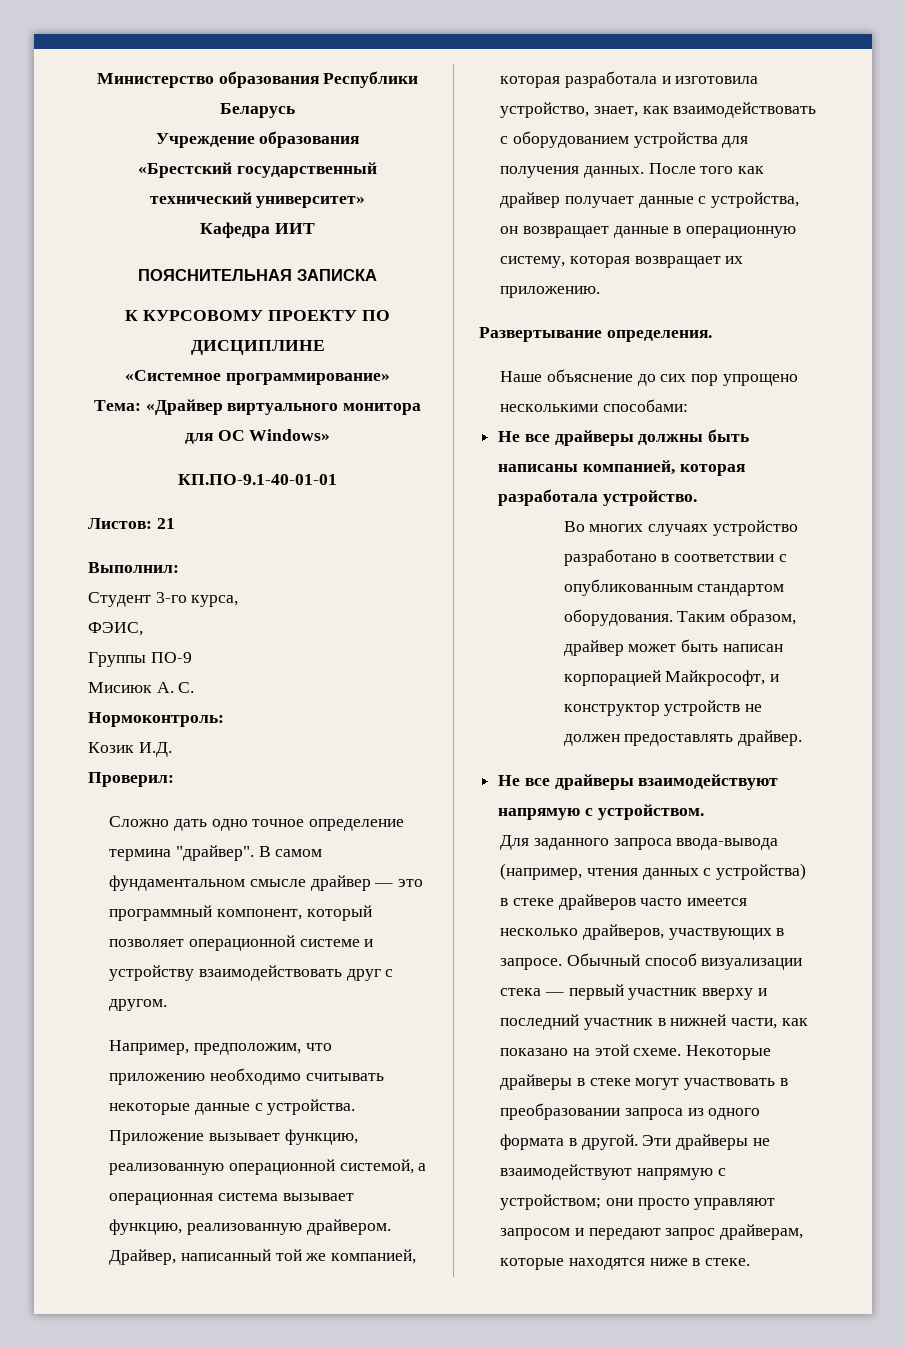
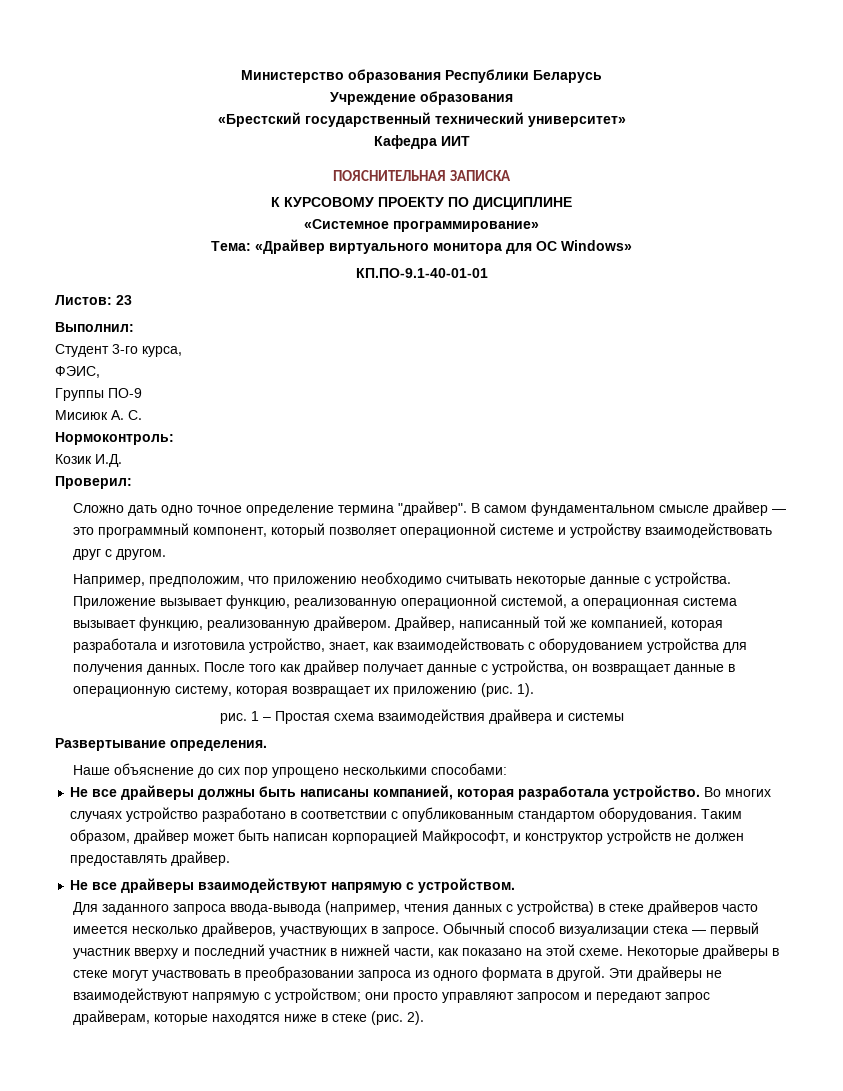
- Листов: 21
+ Листов: 23
- После того как драйвер получает данные с устройства, он возвращает данные в операционную систему, которая возвращает их приложению.
+ После того как драйвер получает данные с устройства, он возвращает данные в операционную систему, которая возвращает их приложению (рис. 1).
+ рис. 1 – Простая схема взаимодействия драйвера и системы
- Не все драйверы должны быть написаны компанией, которая разработала устройство.
- Во многих случаях устройство разработано в соответствии с опубликованным стандартом оборудования.
+ Не все драйверы должны быть написаны компанией, которая разработала устройство. Во многих случаях устройство разработано в соответствии с опубликованным стандартом оборудования.
- Эти драйверы не взаимодействуют напрямую с устройством; они просто управляют запросом и передают запрос драйверам, которые находятся ниже в стеке.
+ Эти драйверы не взаимодействуют напрямую с устройством; они просто управляют запросом и передают запрос драйверам, которые находятся ниже в стеке (рис. 2).

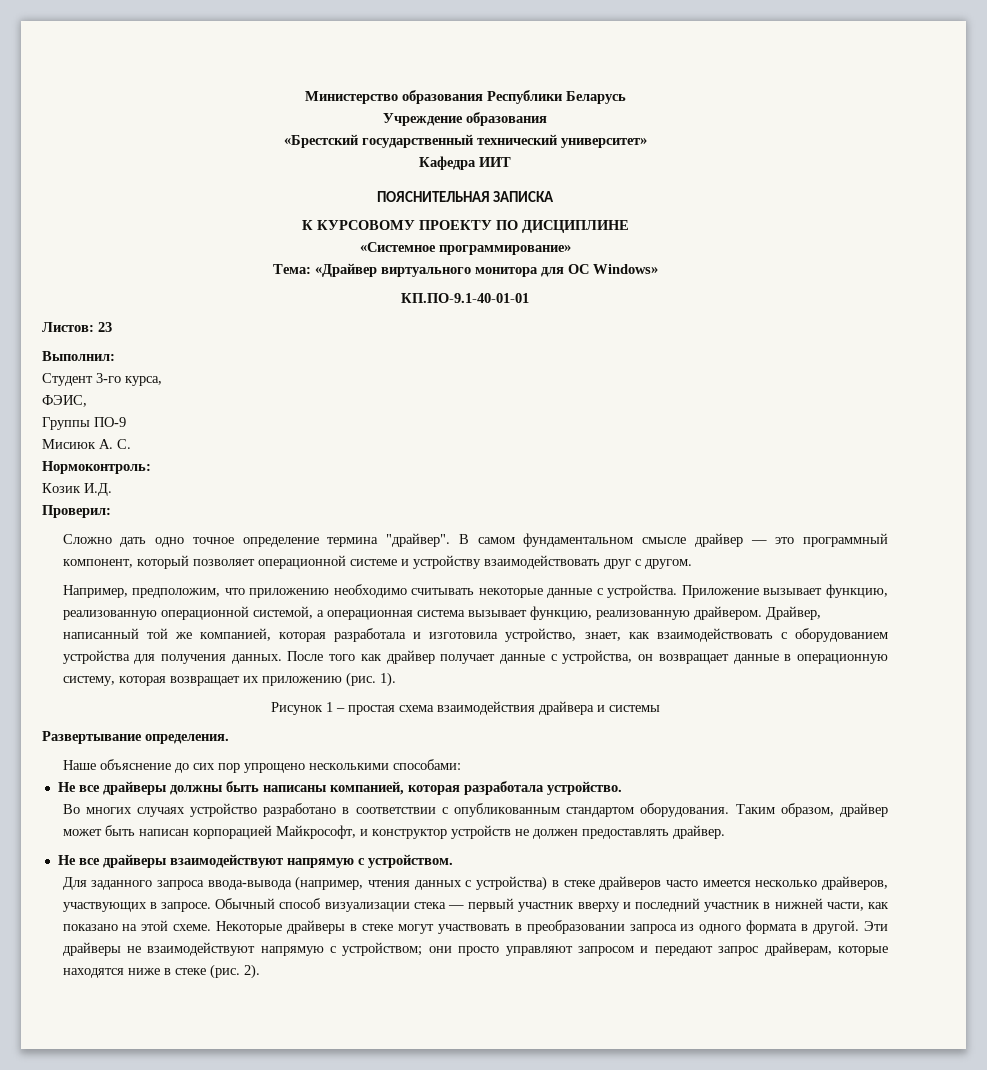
- рис. 1 – Простая схема взаимодействия драйвера и системы
+ Рисунок 1 – простая схема взаимодействия драйвера и системы
- Не все драйверы должны быть написаны компанией, которая разработала устройство. Во многих случаях устройство разработано в соответствии с опубликованным стандартом оборудования.
+ Не все драйверы должны быть написаны компанией, которая разработала устройство.
+ Во многих случаях устройство разработано в соответствии с опубликованным стандартом оборудования.

